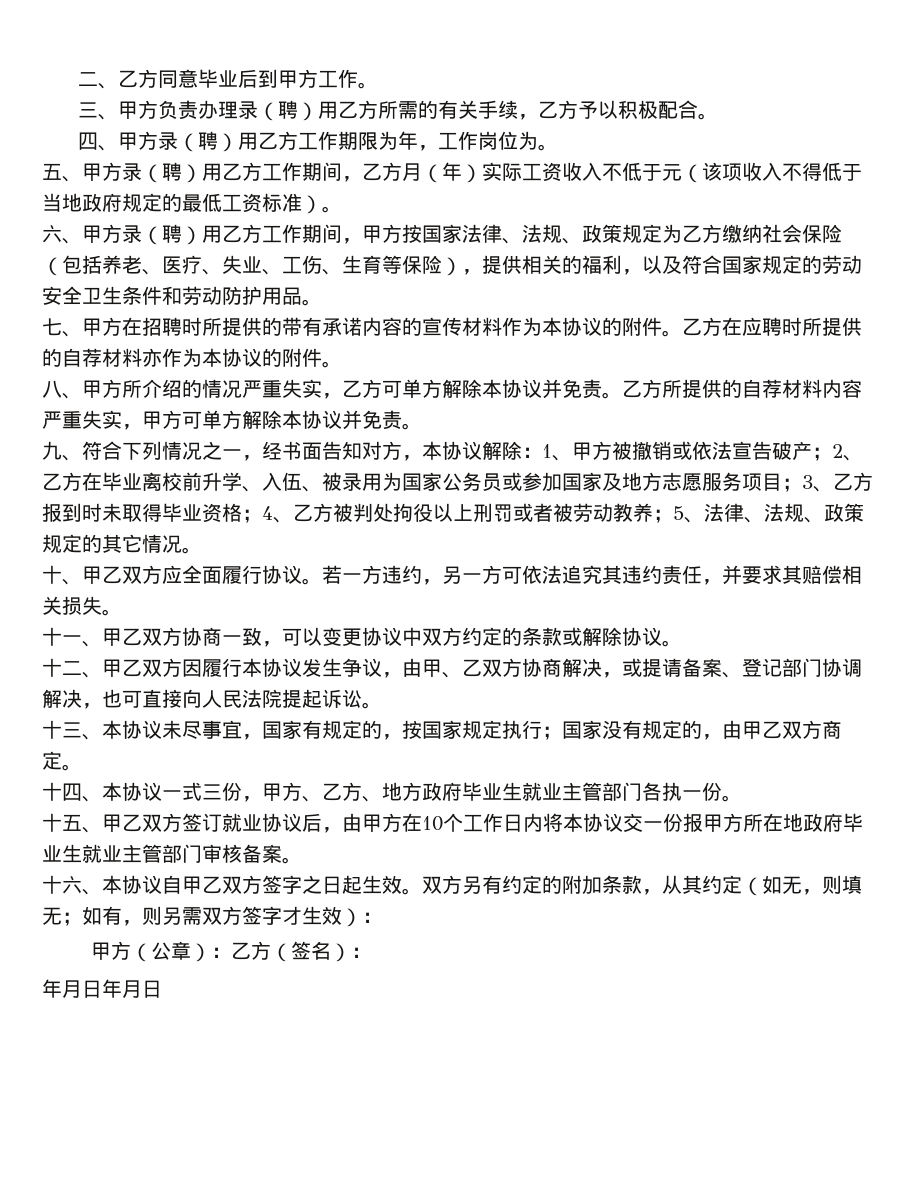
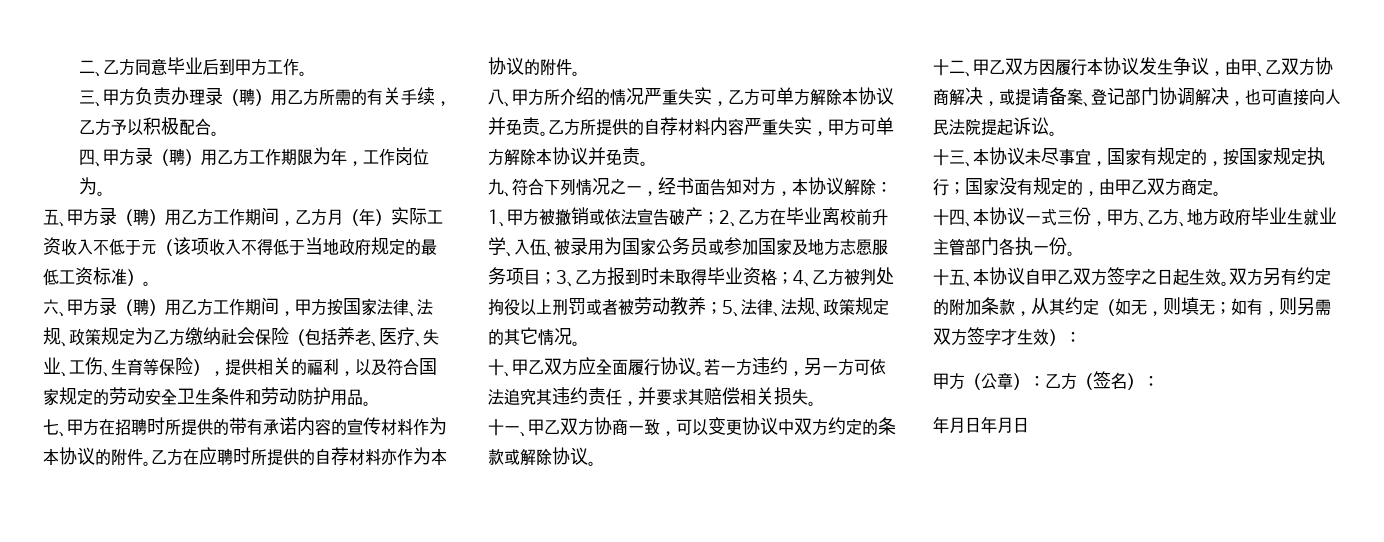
- 十五、甲乙双方签订就业协议后，由甲方在10个工作日内将本协议交一份报甲方所在地政府毕业生就业主管部门审核备案。
- 十六、本协议自甲乙双方签字之日起生效。
+ 十五、本协议自甲乙双方签字之日起生效。

